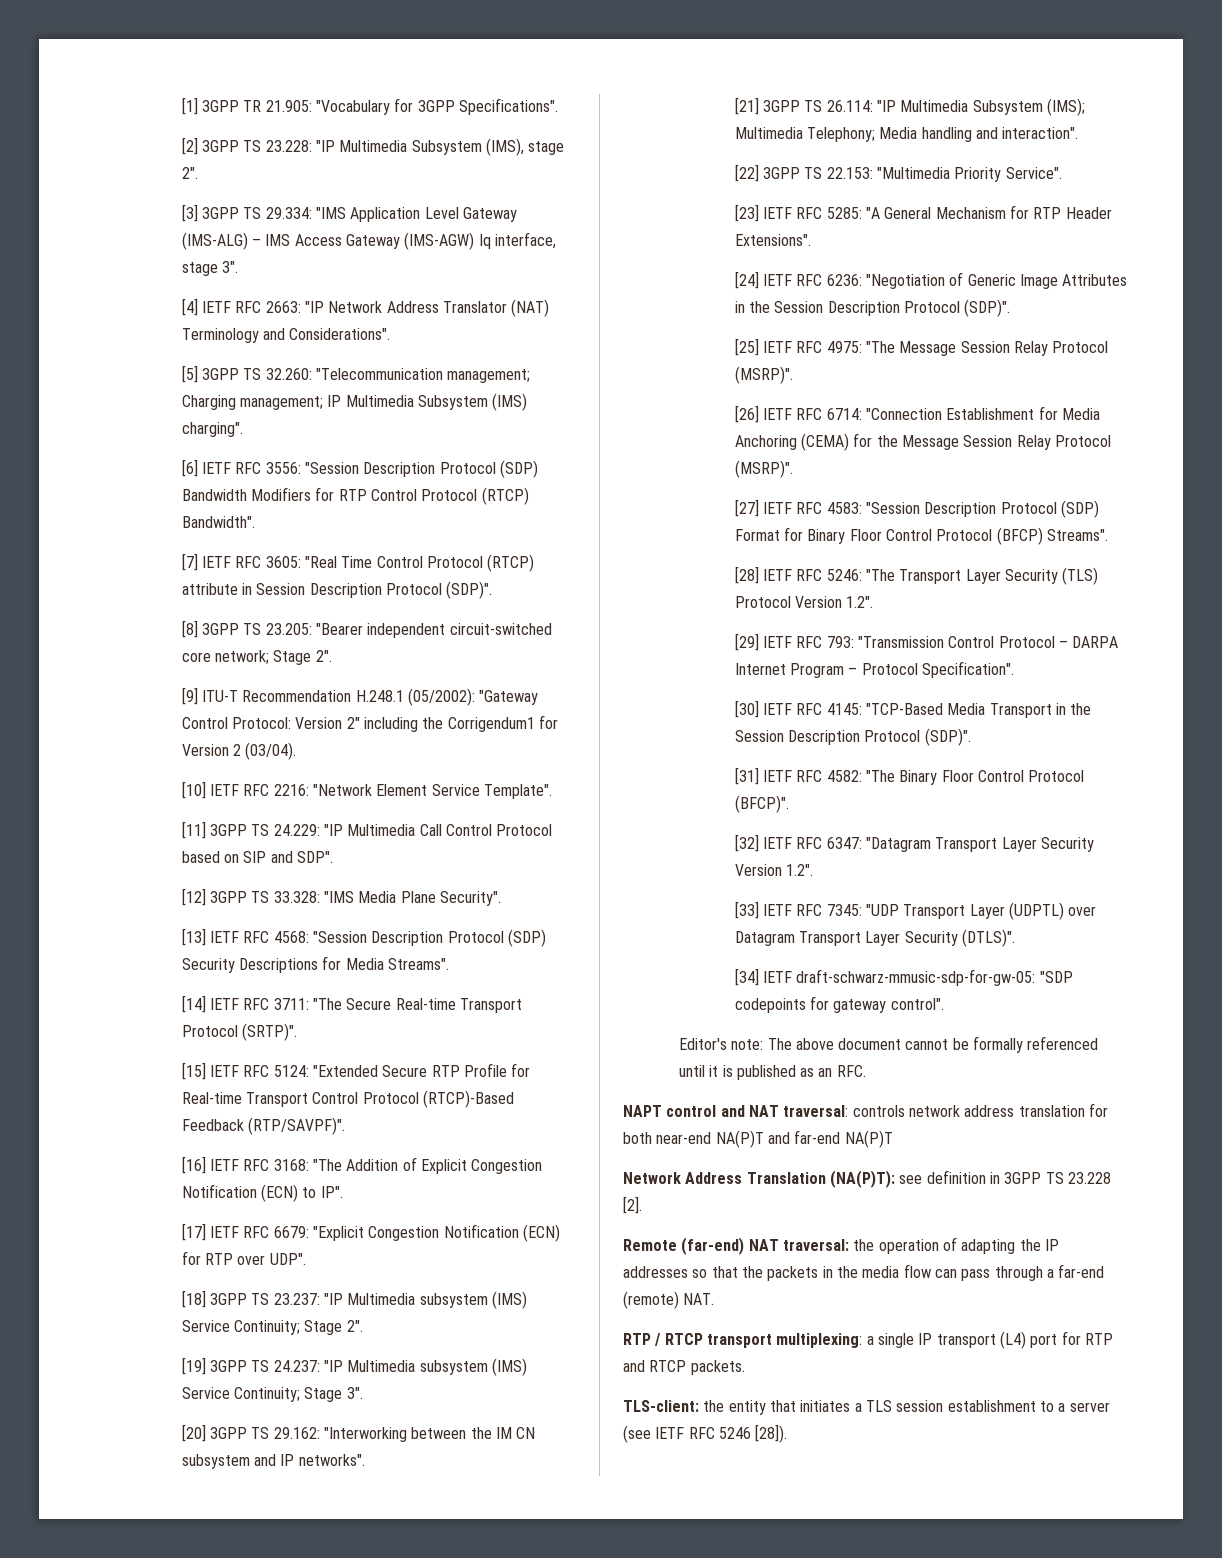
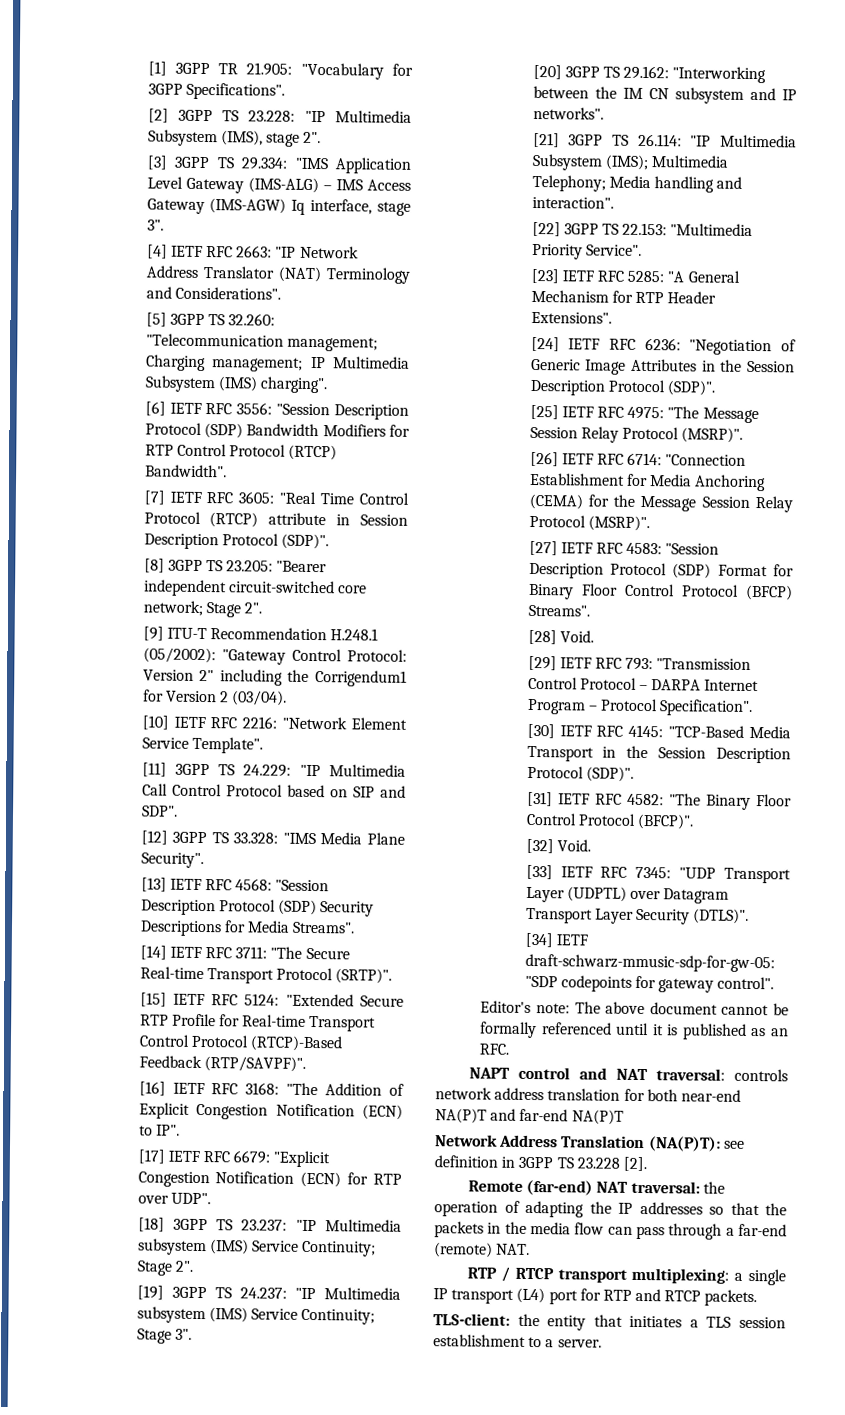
- [28] IETF RFC 5246: "The Transport Layer Security (TLS) Protocol Version 1.2".
+ [28] Void.
- [32] IETF RFC 6347: "Datagram Transport Layer Security Version 1.2".
+ [32] Void.
- TLS-client: the entity that initiates a TLS session establishment to a server (see IETF RFC 5246 [28]).
+ TLS-client: the entity that initiates a TLS session establishment to a server.

